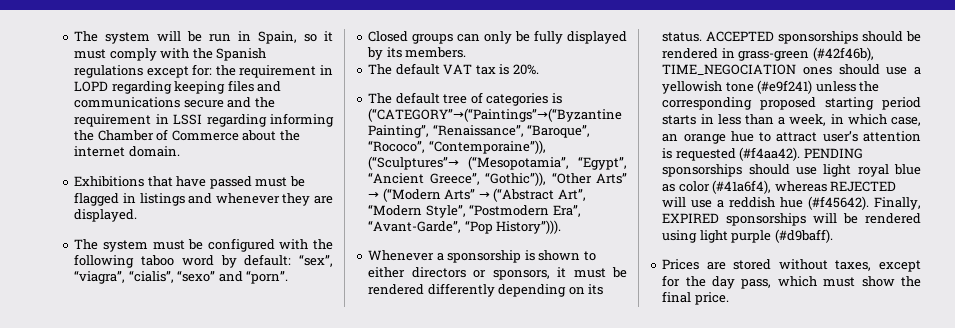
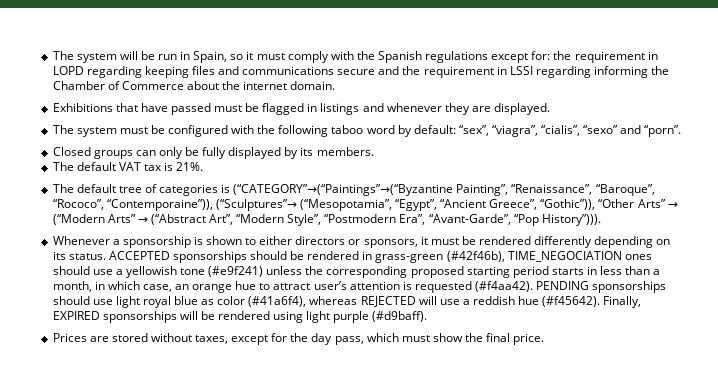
- The default VAT tax is 20%.
+ The default VAT tax is 21%.
- ACCEPTED sponsorships should be rendered in grass-green (#42f46b), TIME_NEGOCIATION ones should use a yellowish tone (#e9f241) unless the corresponding proposed starting period starts in less than a week, in which case, an orange hue to attract user’s attention is requested (#f4aa42).
+ ACCEPTED sponsorships should be rendered in grass-green (#42f46b), TIME_NEGOCIATION ones should use a yellowish tone (#e9f241) unless the corresponding proposed starting period starts in less than a month, in which case, an orange hue to attract user’s attention is requested (#f4aa42).

